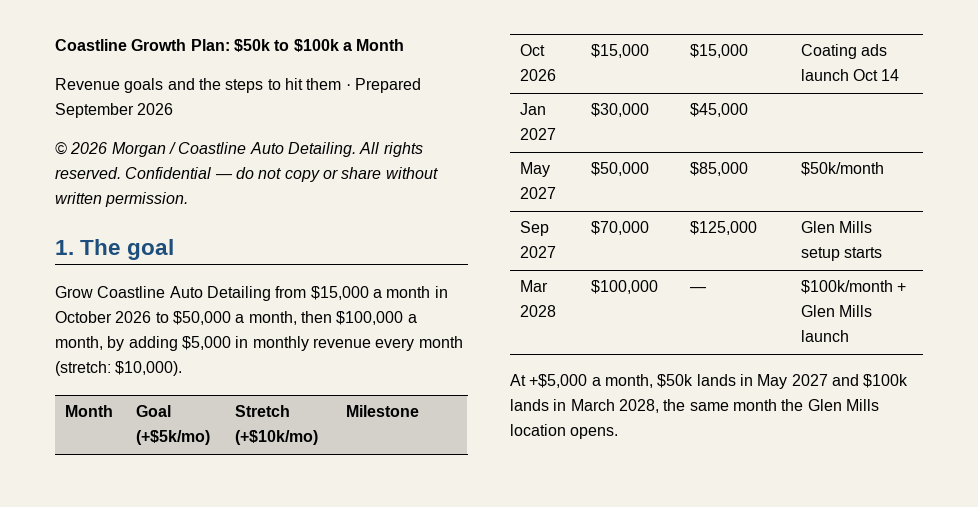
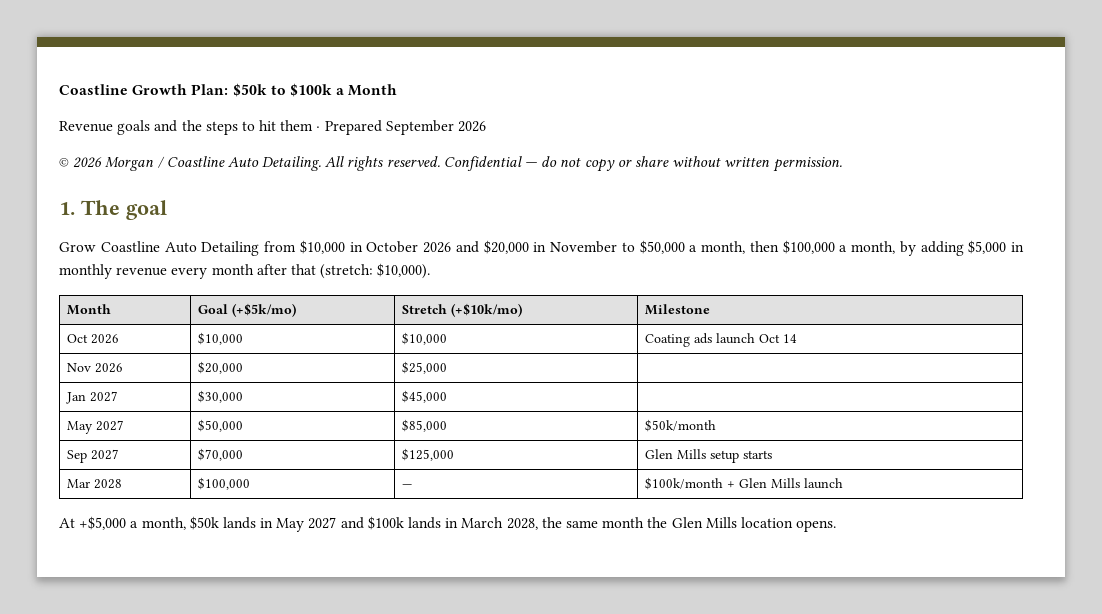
- Grow Coastline Auto Detailing from $15,000 a month in October 2026 to $50,000 a month, then $100,000 a month, by adding $5,000 in monthly revenue every month (stretch: $10,000).
+ Grow Coastline Auto Detailing from $10,000 in October 2026 and $20,000 in November to $50,000 a month, then $100,000 a month, by adding $5,000 in monthly revenue every month after that (stretch: $10,000).
- Oct 2026 | $15,000 | $15,000 | Coating ads launch Oct 14
+ Oct 2026 | $10,000 | $10,000 | Coating ads launch Oct 14
+ Nov 2026 | $20,000 | $25,000 |

